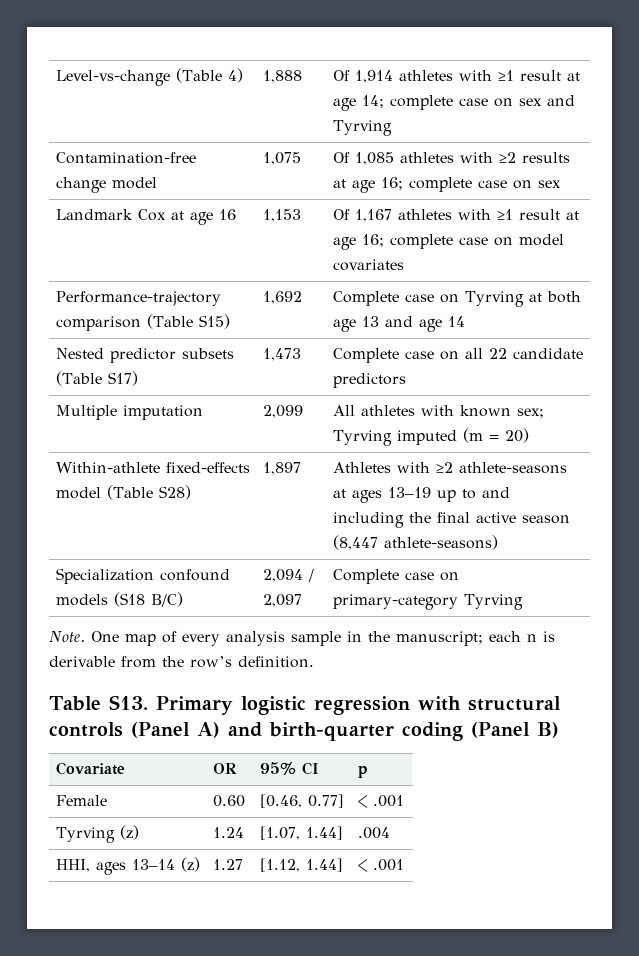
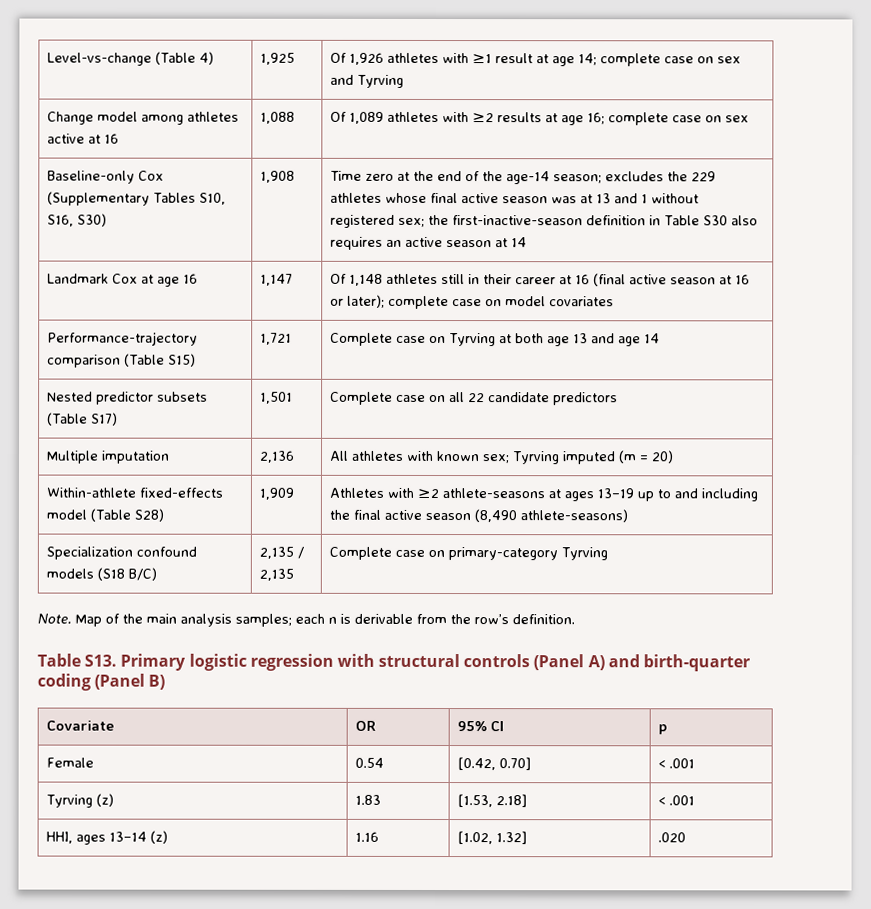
- Level-vs-change (Table 4) | 1,888 | Of 1,914 athletes with ≥1 result at age 14; complete case on sex and Tyrving
+ Level-vs-change (Table 4) | 1,925 | Of 1,926 athletes with ≥1 result at age 14; complete case on sex and Tyrving
- Contamination-free change model | 1,075 | Of 1,085 athletes with ≥2 results at age 16; complete case on sex
+ Change model among athletes active at 16 | 1,088 | Of 1,089 athletes with ≥2 results at age 16; complete case on sex
+ Baseline-only Cox (Supplementary Tables S10, S16, S30) | 1,908 | Time zero at the end of the age-14 season; excludes the 229 athletes whose final active season was at 13 and 1 without registered sex; the first-inactive-season definition in Table S30 also requires an active season at 14
- Landmark Cox at age 16 | 1,153 | Of 1,167 athletes with ≥1 result at age 16; complete case on model covariates
+ Landmark Cox at age 16 | 1,147 | Of 1,148 athletes still in their career at 16 (final active season at 16 or later); complete case on model covariates
- Performance-trajectory comparison (Table S15) | 1,692 | Complete case on Tyrving at both age 13 and age 14
+ Performance-trajectory comparison (Table S15) | 1,721 | Complete case on Tyrving at both age 13 and age 14
- Nested predictor subsets (Table S17) | 1,473 | Complete case on all 22 candidate predictors
+ Nested predictor subsets (Table S17) | 1,501 | Complete case on all 22 candidate predictors
- Multiple imputation | 2,099 | All athletes with known sex; Tyrving imputed (m = 20)
+ Multiple imputation | 2,136 | All athletes with known sex; Tyrving imputed (m = 20)
- Within-athlete fixed-effects model (Table S28) | 1,897 | Athletes with ≥2 athlete-seasons at ages 13–19 up to and including the final active season (8,447 athlete-seasons)
+ Within-athlete fixed-effects model (Table S28) | 1,909 | Athletes with ≥2 athlete-seasons at ages 13–19 up to and including the final active season (8,490 athlete-seasons)
- Specialization confound models (S18 B/C) | 2,094 / 2,097 | Complete case on primary-category Tyrving
+ Specialization confound models (S18 B/C) | 2,135 / 2,135 | Complete case on primary-category Tyrving
- One map of every analysis sample in the manuscript; each n is derivable from the row’s definition.
+ Map of the main analysis samples; each n is derivable from the row’s definition.
- Female | 0.60 | [0.46, 0.77] | < .001
+ Female | 0.54 | [0.42, 0.70] | < .001
- Tyrving (z) | 1.24 | [1.07, 1.44] | .004
+ Tyrving (z) | 1.83 | [1.53, 2.18] | < .001
- HHI, ages 13–14 (z) | 1.27 | [1.12, 1.44] | < .001
+ HHI, ages 13–14 (z) | 1.16 | [1.02, 1.32] | .020

